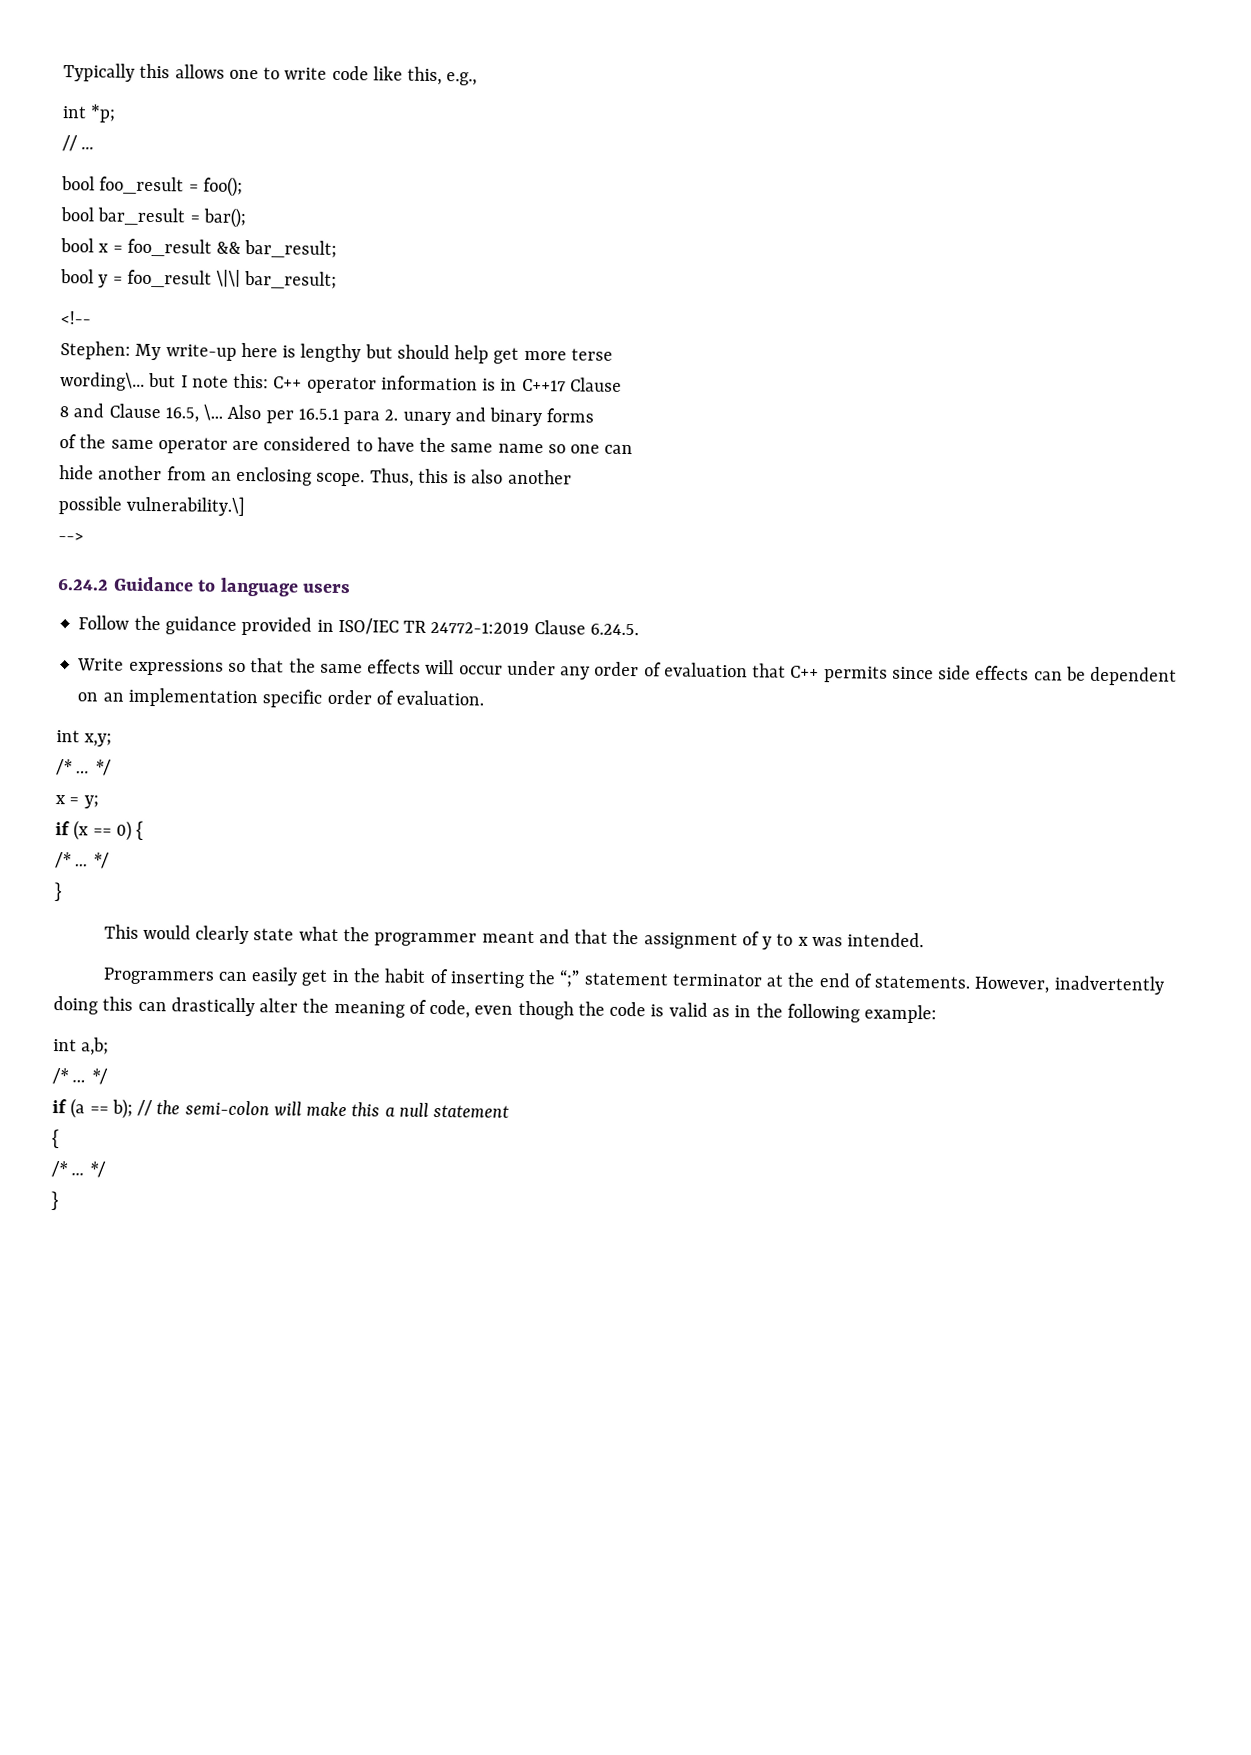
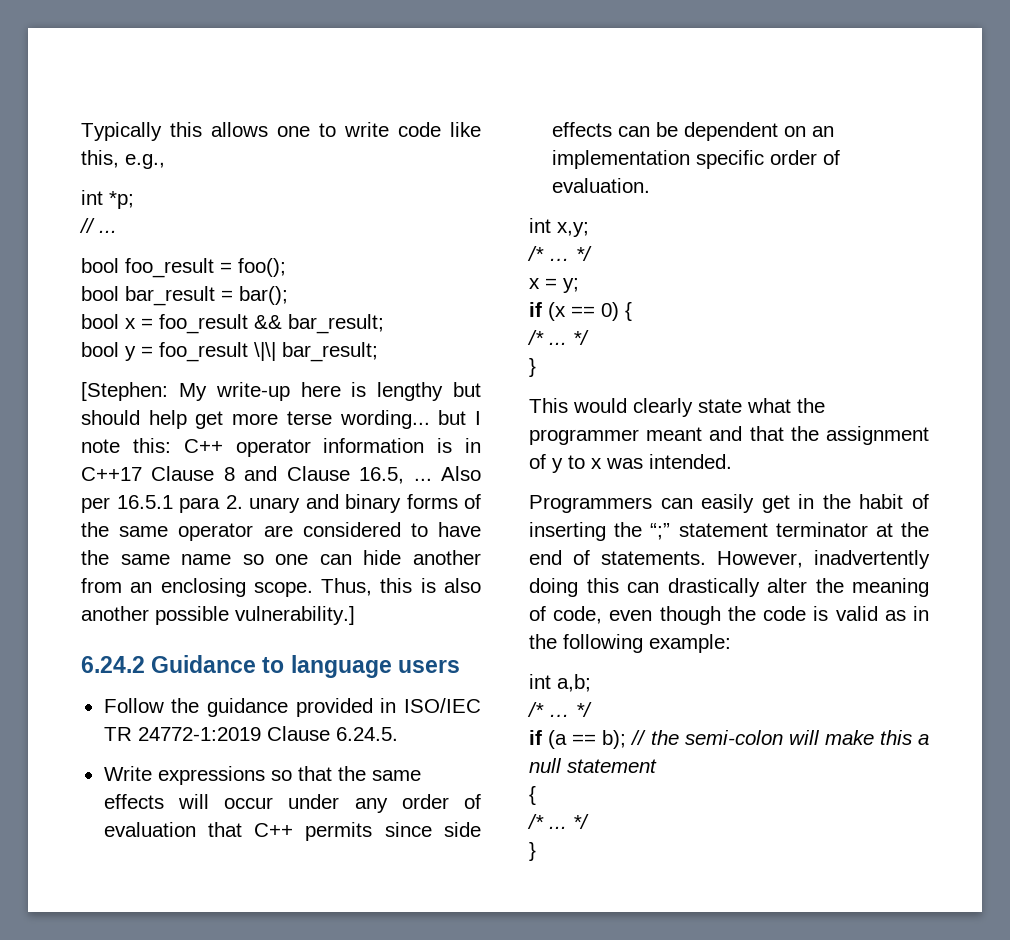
- <!--
- Stephen: My write-up here is lengthy but should help get more terse
- wording\... but I note this: C++ operator information is in C++17 Clause
- 8 and Clause 16.5, \...
+ [Stephen: My write-up here is lengthy but should help get more terse wording... but I note this: C++ operator information is in C++17 Clause 8 and Clause 16.5, ...
- Also per 16.5.1 para 2. unary and binary forms
- of the same operator are considered to have the same name so one can
- hide another from an enclosing scope.
+ Also per 16.5.1 para 2. unary and binary forms of the same operator are considered to have the same name so one can hide another from an enclosing scope.
- Thus, this is also another
- possible vulnerability.\]
- -->
+ Thus, this is also another possible vulnerability.]

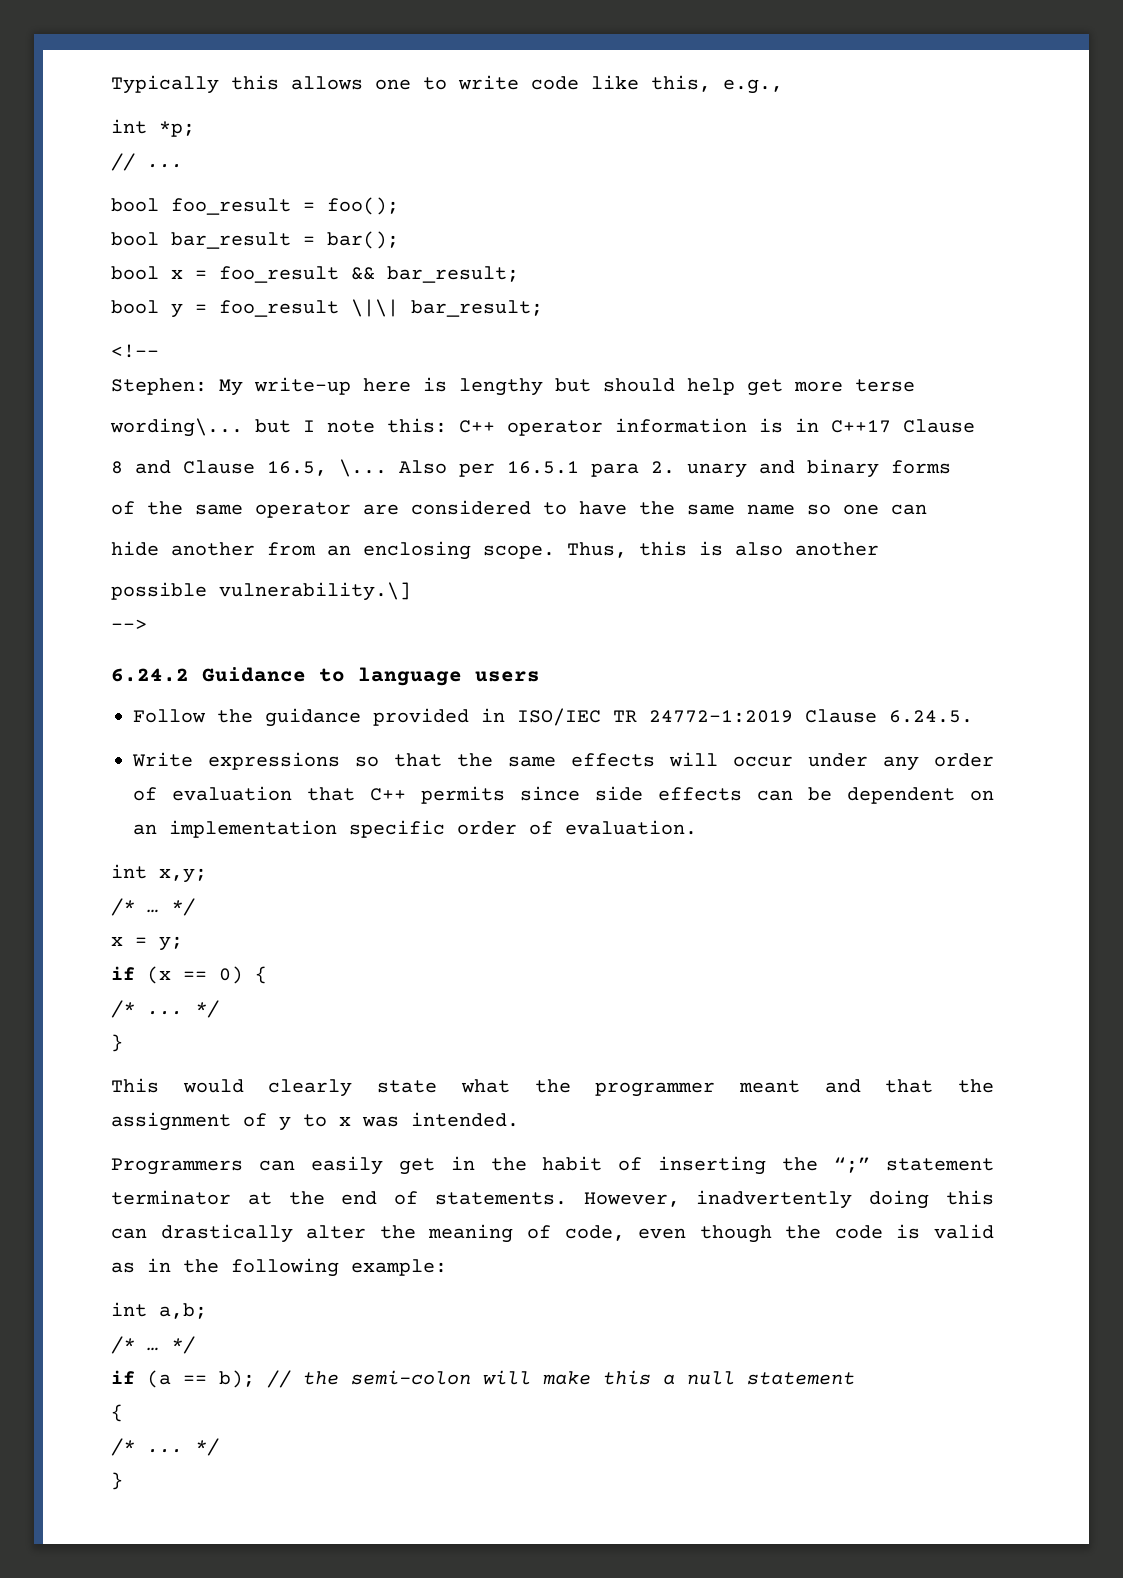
- [Stephen: My write-up here is lengthy but should help get more terse wording... but I note this: C++ operator information is in C++17 Clause 8 and Clause 16.5, ...
+ <!--
+ Stephen: My write-up here is lengthy but should help get more terse
+ wording\... but I note this: C++ operator information is in C++17 Clause
+ 8 and Clause 16.5, \...
- Also per 16.5.1 para 2. unary and binary forms of the same operator are considered to have the same name so one can hide another from an enclosing scope.
+ Also per 16.5.1 para 2. unary and binary forms
+ of the same operator are considered to have the same name so one can
+ hide another from an enclosing scope.
- Thus, this is also another possible vulnerability.]
+ Thus, this is also another
+ possible vulnerability.\]
+ -->

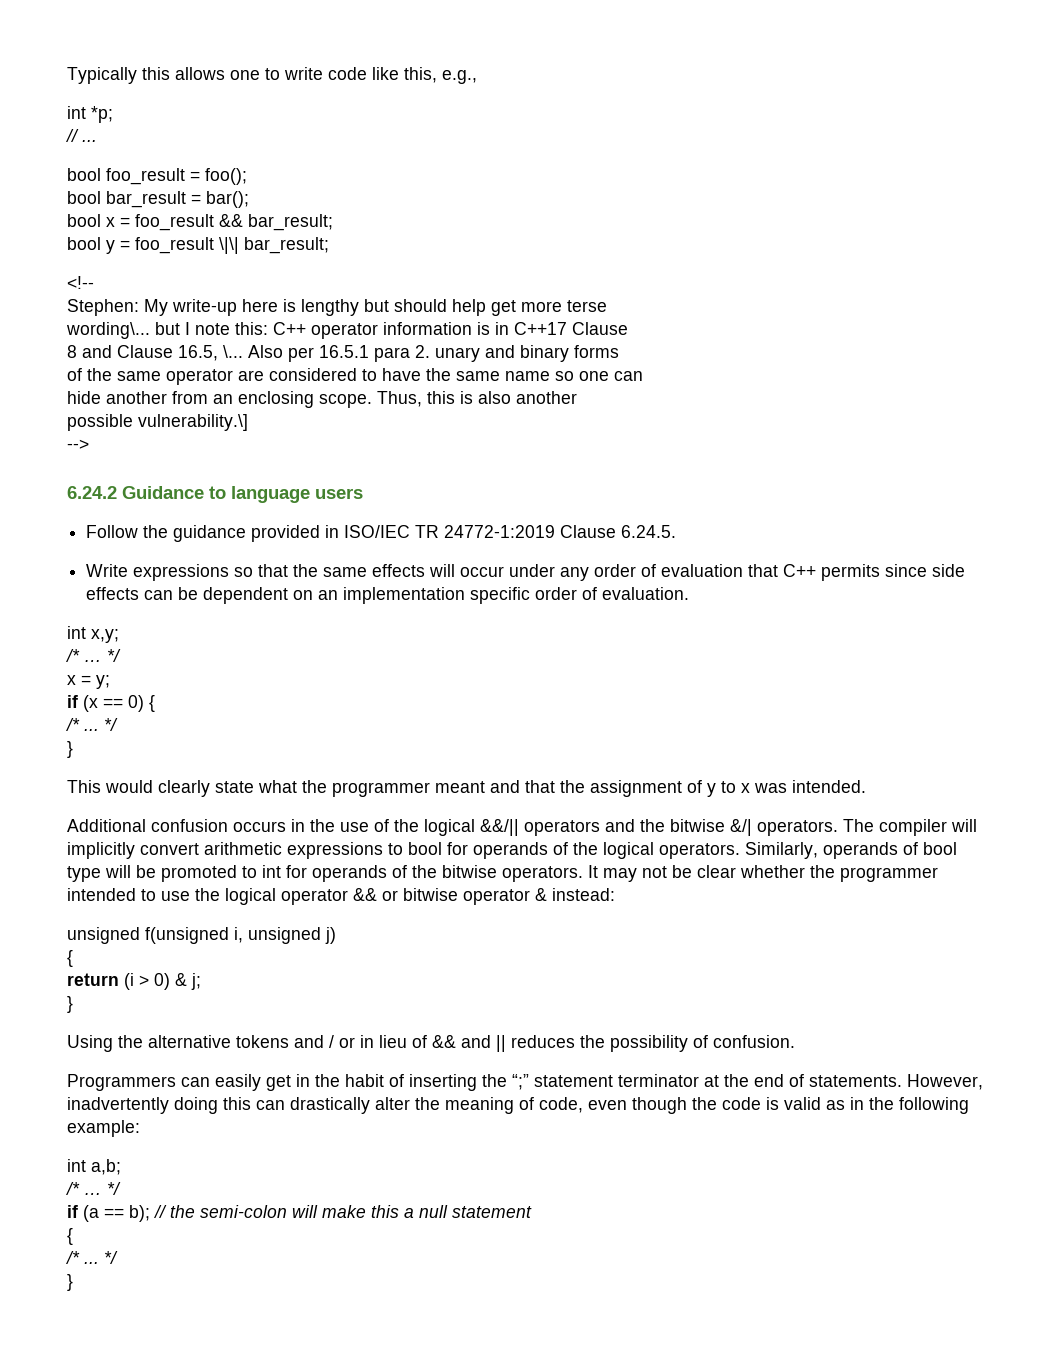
+ Additional confusion occurs in the use of the logical &&/|| operators and the bitwise &/| operators. The compiler will implicitly convert arithmetic expressions to bool for operands of the logical operators. Similarly, operands of bool type will be promoted to int for operands of the bitwise operators. It may not be clear whether the programmer intended to use the logical operator && or bitwise operator & instead:
+ unsigned f(unsigned i, unsigned j)
+ {
+ return (i > 0) & j;
+ }
+ Using the alternative tokens and / or in lieu of && and || reduces the possibility of confusion.

